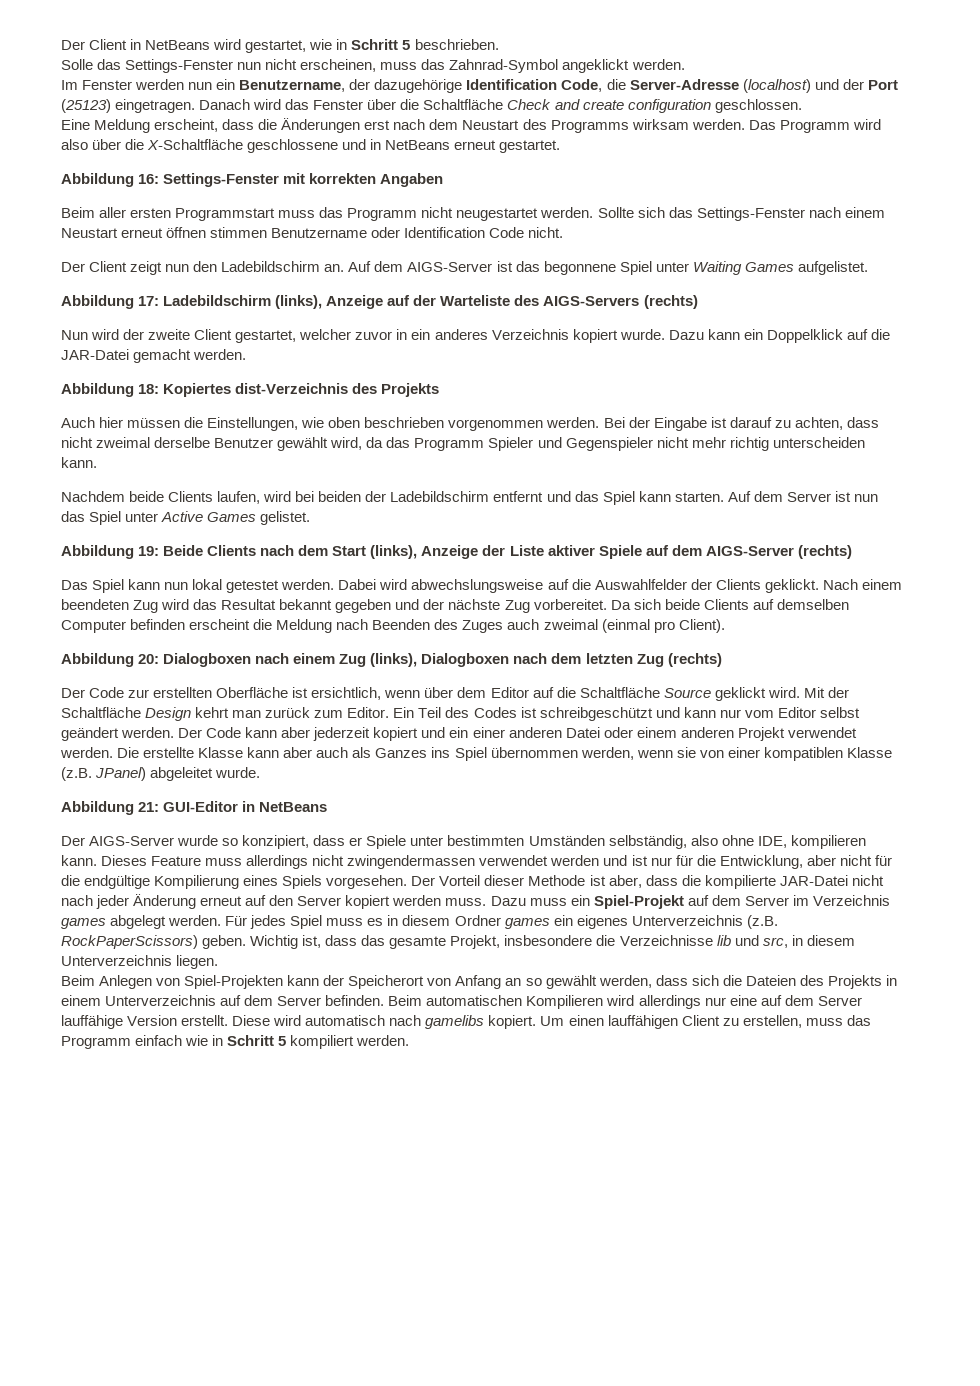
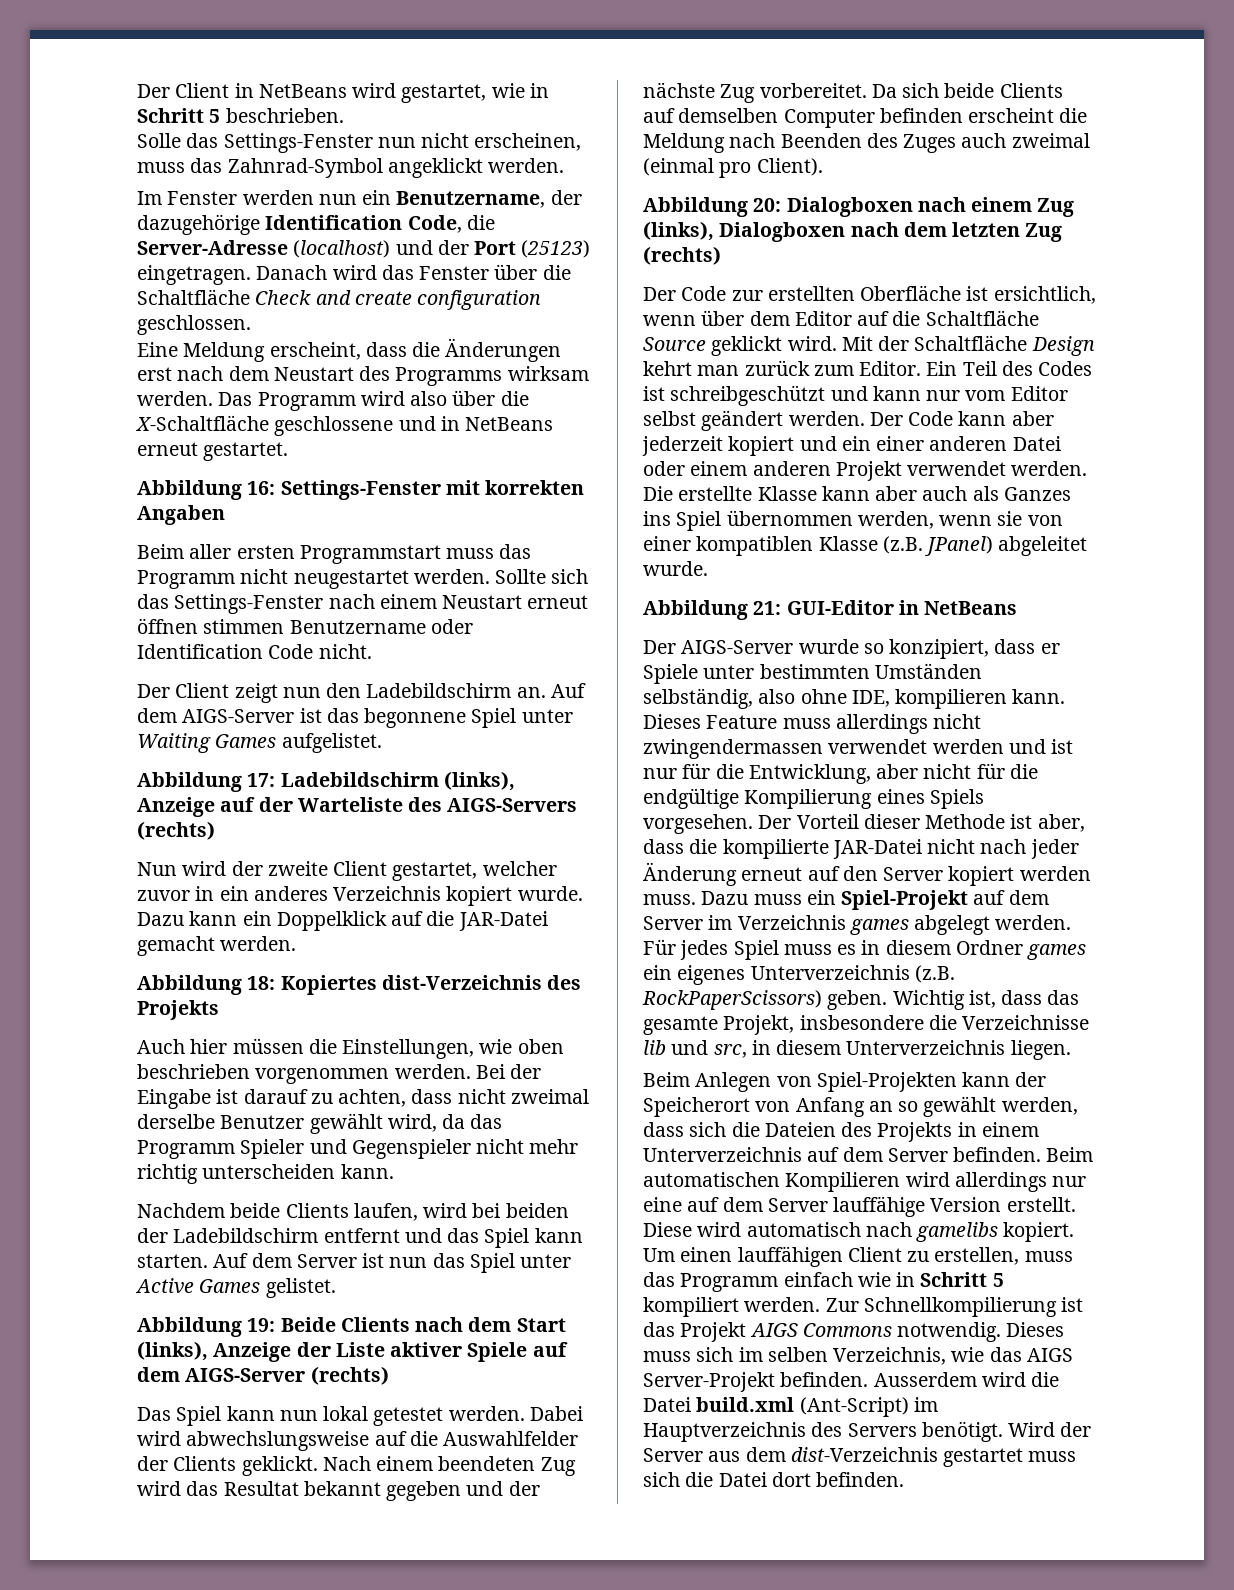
+ Zur Schnellkompilierung ist das Projekt AIGS Commons notwendig. Dieses muss sich im selben Verzeichnis, wie das AIGS Server-Projekt befinden. Ausserdem wird die Datei build.xml (Ant-Script) im Hauptverzeichnis des Servers benötigt. Wird der Server aus dem dist-Verzeichnis gestartet muss sich die Datei dort befinden.

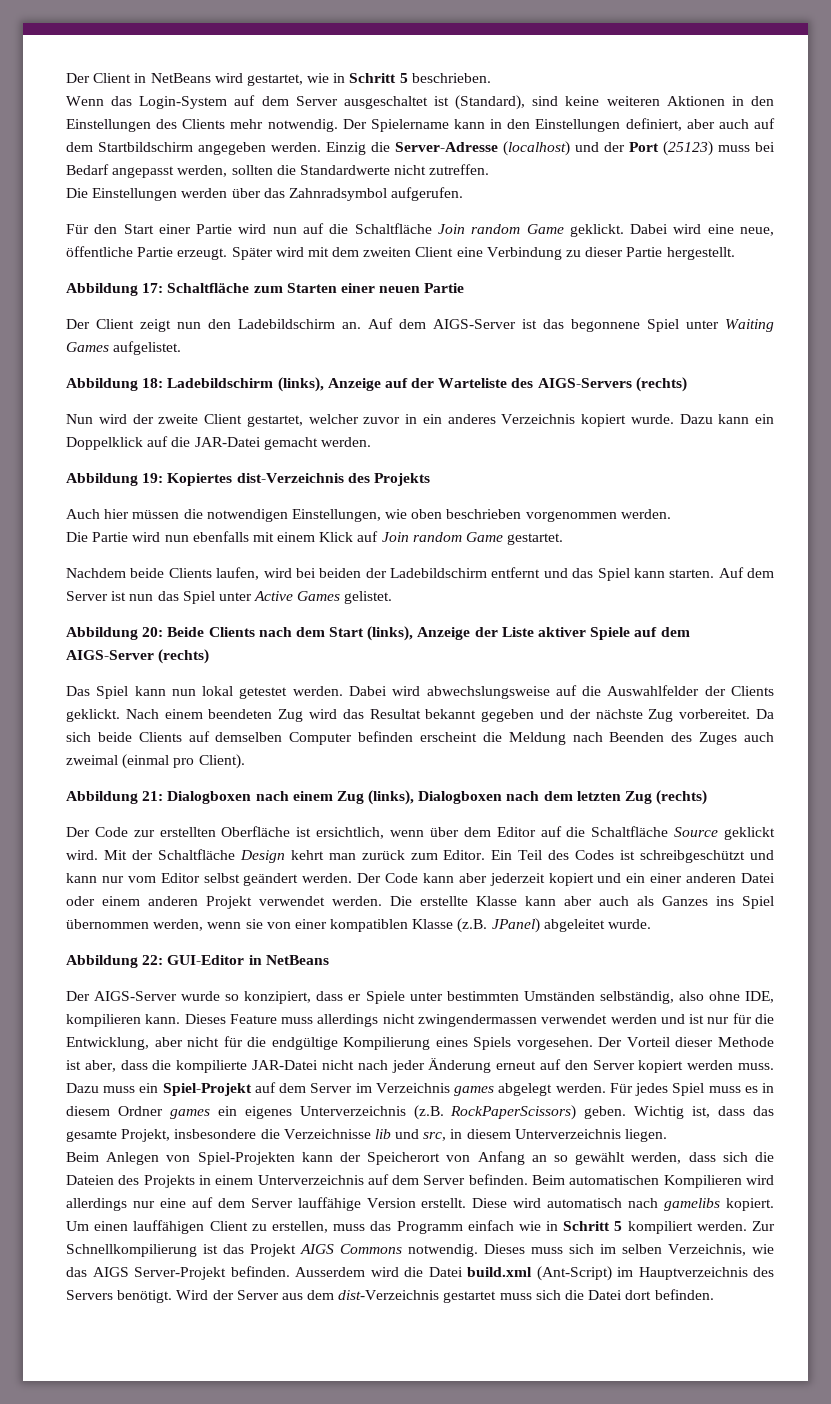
- Solle das Settings-Fenster nun nicht erscheinen, muss das Zahnrad-Symbol angeklickt werden.
- Im Fenster werden nun ein Benutzername, der dazugehörige Identification Code, die Server-Adresse (localhost) und der Port (25123) eingetragen. Danach wird das Fenster über die Schaltfläche Check and create configuration geschlossen.
- Eine Meldung erscheint, dass die Änderungen erst nach dem Neustart des Programms wirksam werden. Das Programm wird also über die X-Schaltfläche geschlossene und in NetBeans erneut gestartet.
- Abbildung 16: Settings-Fenster mit korrekten Angaben
- Beim aller ersten Programmstart muss das Programm nicht neugestartet werden. Sollte sich das Settings-Fenster nach einem Neustart erneut öffnen stimmen Benutzername oder Identification Code nicht.
+ Wenn das Login-System auf dem Server ausgeschaltet ist (Standard), sind keine weiteren Aktionen in den Einstellungen des Clients mehr notwendig. Der Spielername kann in den Einstellungen definiert, aber auch auf dem Startbildschirm angegeben werden. Einzig die Server-Adresse (localhost) und der Port (25123) muss bei Bedarf angepasst werden, sollten die Standardwerte nicht zutreffen.
+ Die Einstellungen werden über das Zahnradsymbol aufgerufen.
+ Für den Start einer Partie wird nun auf die Schaltfläche Join random Game geklickt. Dabei wird eine neue, öffentliche Partie erzeugt. Später wird mit dem zweiten Client eine Verbindung zu dieser Partie hergestellt.
+ Abbildung 17: Schaltfläche zum Starten einer neuen Partie
- Abbildung 17: Ladebildschirm (links), Anzeige auf der Warteliste des AIGS-Servers (rechts)
+ Abbildung 18: Ladebildschirm (links), Anzeige auf der Warteliste des AIGS-Servers (rechts)
- Abbildung 18: Kopiertes dist-Verzeichnis des Projekts
+ Abbildung 19: Kopiertes dist-Verzeichnis des Projekts
- Auch hier müssen die Einstellungen, wie oben beschrieben vorgenommen werden. Bei der Eingabe ist darauf zu achten, dass nicht zweimal derselbe Benutzer gewählt wird, da das Programm Spieler und Gegenspieler nicht mehr richtig unterscheiden kann.
+ Auch hier müssen die notwendigen Einstellungen, wie oben beschrieben vorgenommen werden.
+ Die Partie wird nun ebenfalls mit einem Klick auf Join random Game gestartet.
- Abbildung 19: Beide Clients nach dem Start (links), Anzeige der Liste aktiver Spiele auf dem AIGS-Server (rechts)
+ Abbildung 20: Beide Clients nach dem Start (links), Anzeige der Liste aktiver Spiele auf dem AIGS-Server (rechts)
- Abbildung 20: Dialogboxen nach einem Zug (links), Dialogboxen nach dem letzten Zug (rechts)
+ Abbildung 21: Dialogboxen nach einem Zug (links), Dialogboxen nach dem letzten Zug (rechts)
- Abbildung 21: GUI-Editor in NetBeans
+ Abbildung 22: GUI-Editor in NetBeans

